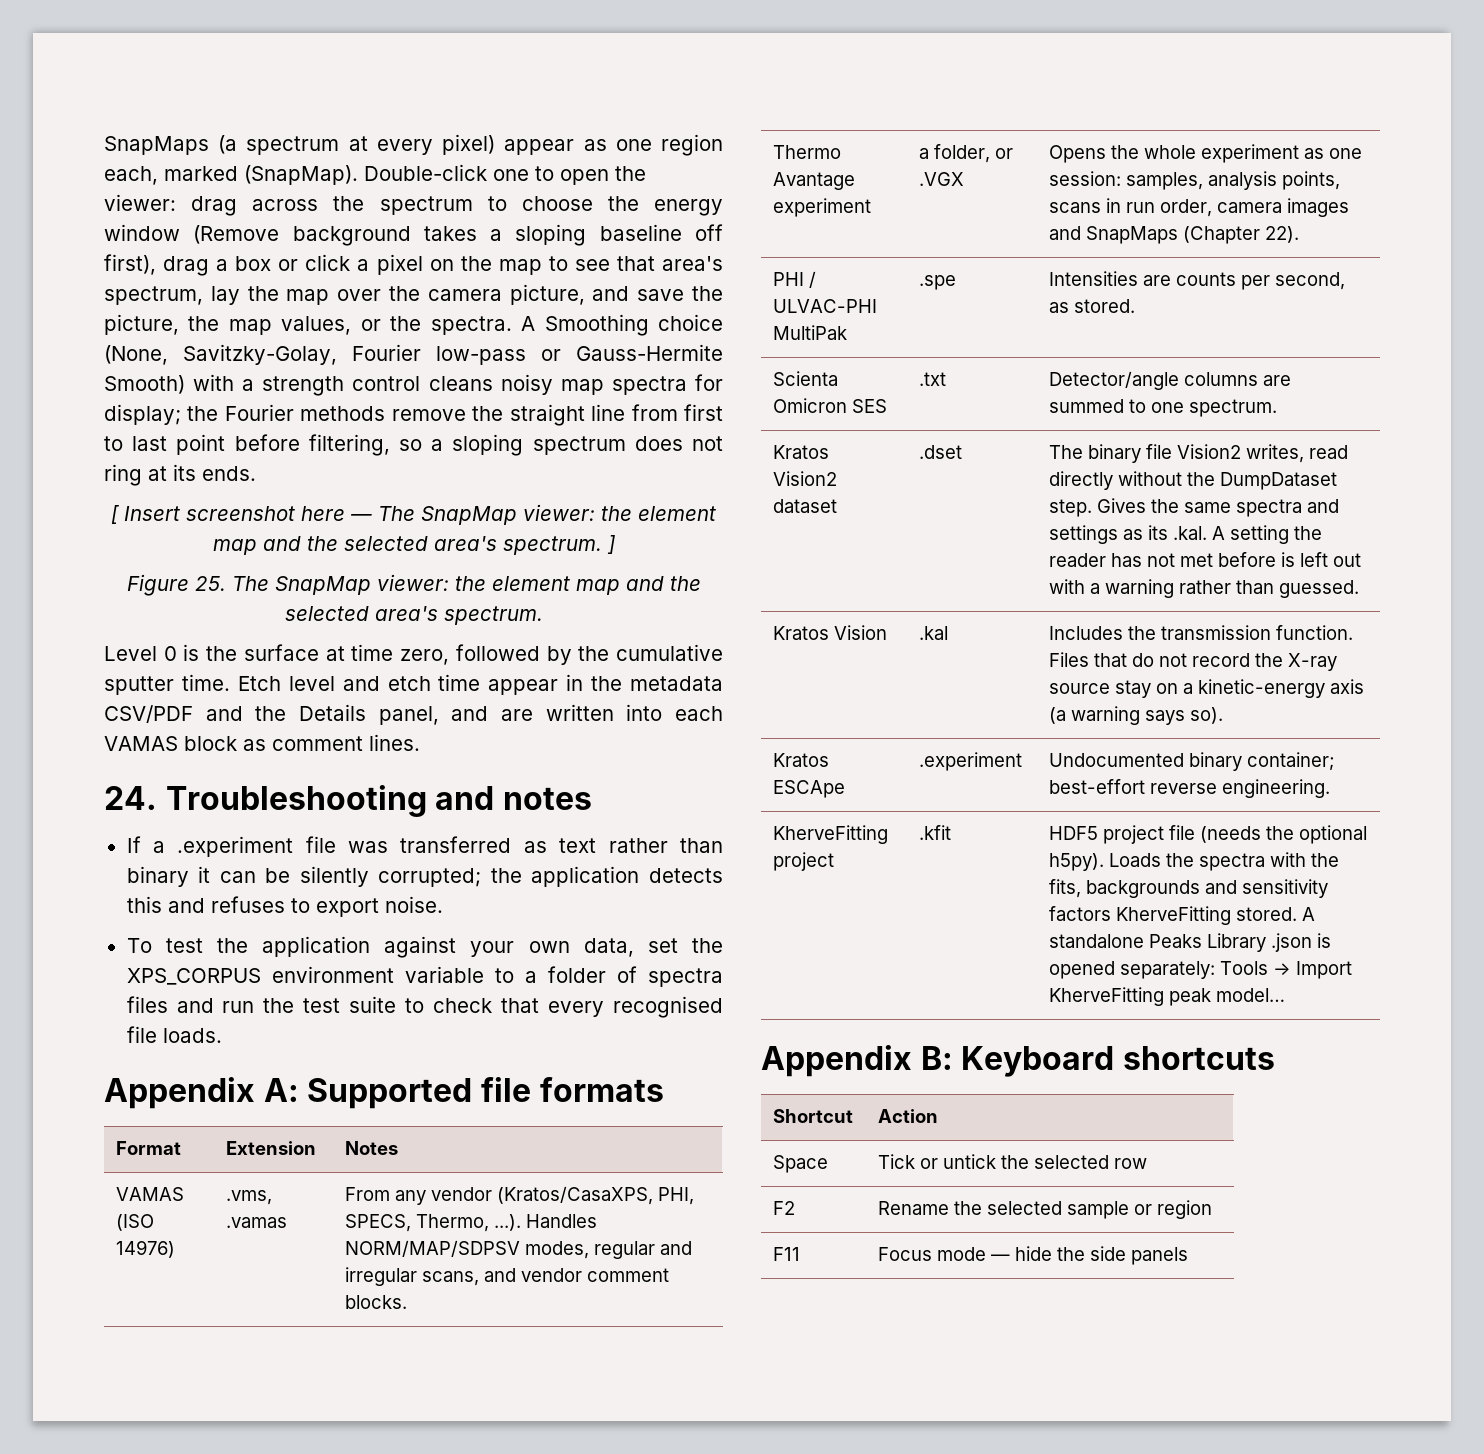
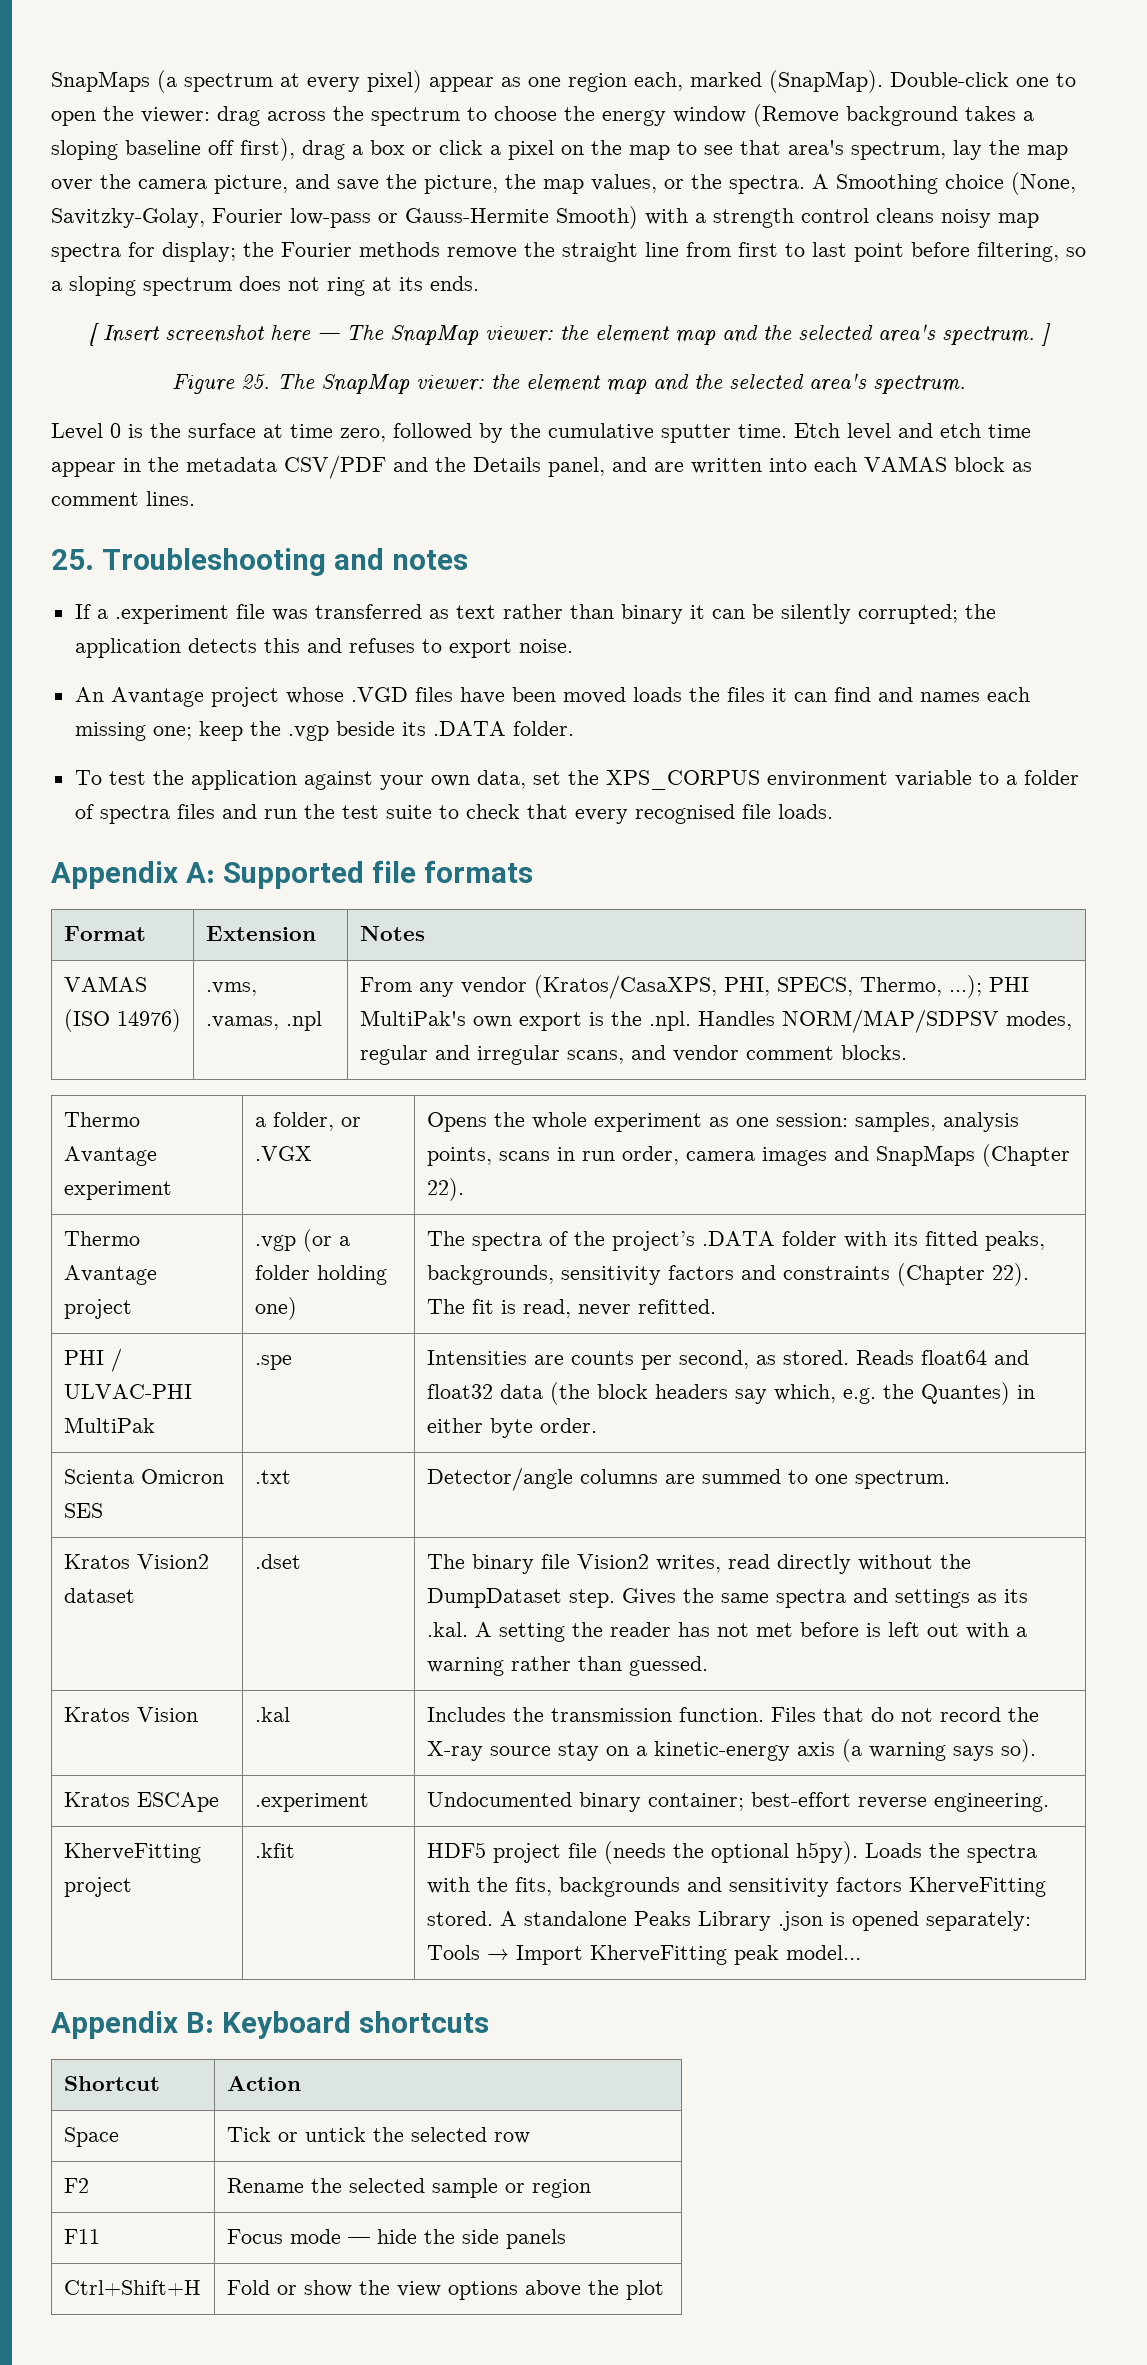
- 24. Troubleshooting and notes
+ 25. Troubleshooting and notes
+ An Avantage project whose .VGD files have been moved loads the files it can find and names each missing one; keep the .vgp beside its .DATA folder.
- VAMAS (ISO 14976) | .vms, .vamas | From any vendor (Kratos/CasaXPS, PHI, SPECS, Thermo, ...). Handles NORM/MAP/SDPSV modes, regular and irregular scans, and vendor comment blocks.
+ VAMAS (ISO 14976) | .vms, .vamas, .npl | From any vendor (Kratos/CasaXPS, PHI, SPECS, Thermo, ...); PHI MultiPak's own export is the .npl. Handles NORM/MAP/SDPSV modes, regular and irregular scans, and vendor comment blocks.
+ Thermo Avantage project | .vgp (or a folder holding one) | The spectra of the project’s .DATA folder with its fitted peaks, backgrounds, sensitivity factors and constraints (Chapter 22). The fit is read, never refitted.
- PHI / ULVAC-PHI MultiPak | .spe | Intensities are counts per second, as stored.
+ PHI / ULVAC-PHI MultiPak | .spe | Intensities are counts per second, as stored. Reads float64 and float32 data (the block headers say which, e.g. the Quantes) in either byte order.
+ Ctrl+Shift+H | Fold or show the view options above the plot

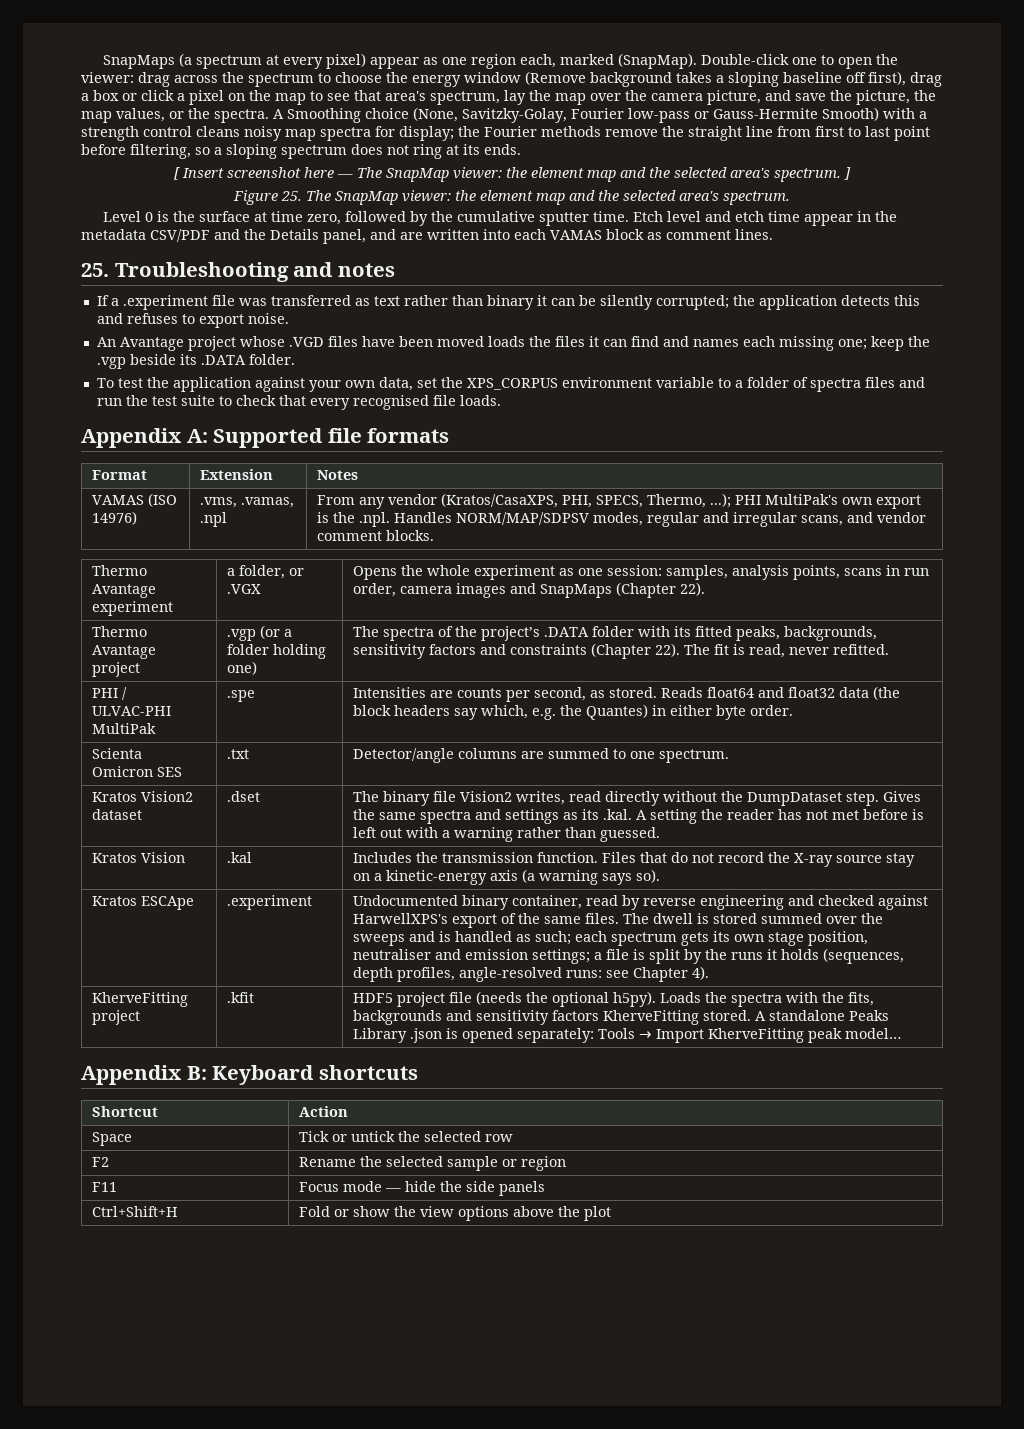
- Undocumented binary container; best-effort reverse engineering.
+ Undocumented binary container, read by reverse engineering and checked against HarwellXPS's export of the same files. The dwell is stored summed over the sweeps and is handled as such; each spectrum gets its own stage position, neutraliser and emission settings; a file is split by the runs it holds (sequences, depth profiles, angle-resolved runs: see Chapter 4).

